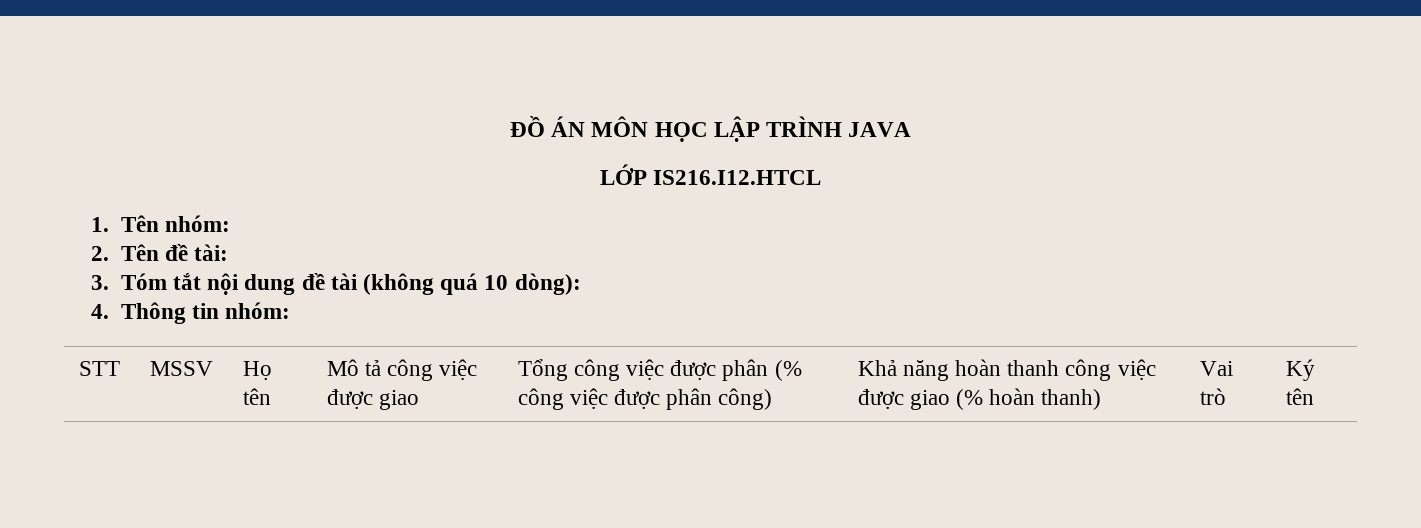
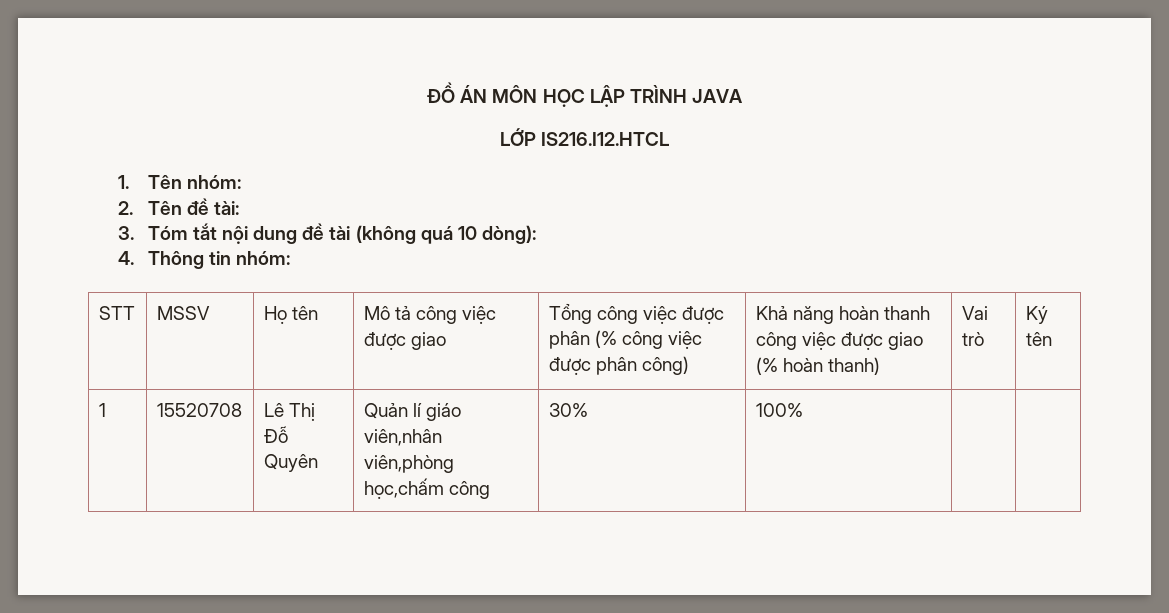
+ 1 | 15520708 | Lê Thị Đỗ Quyên | Quản lí giáo viên,nhân viên,phòng học,chấm công | 30% | 100% | |

